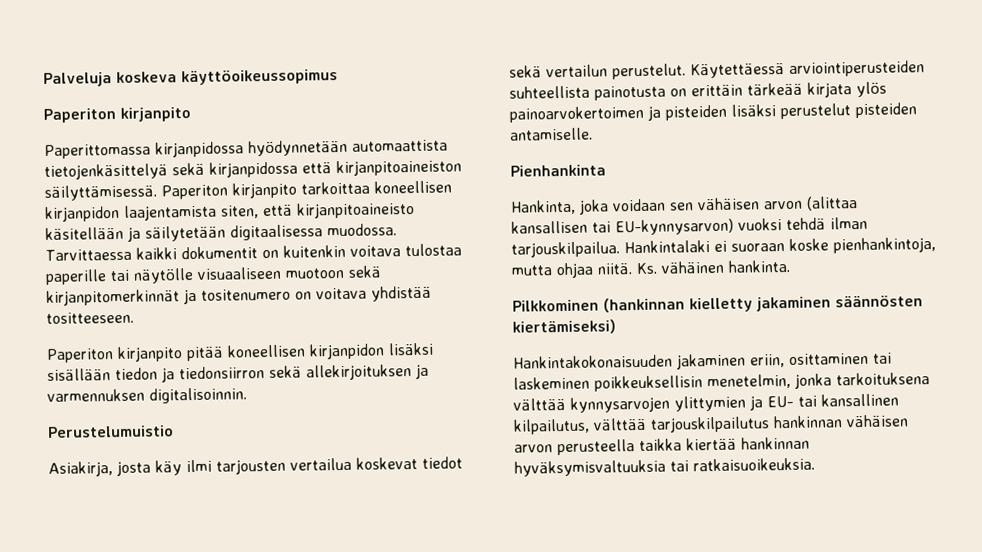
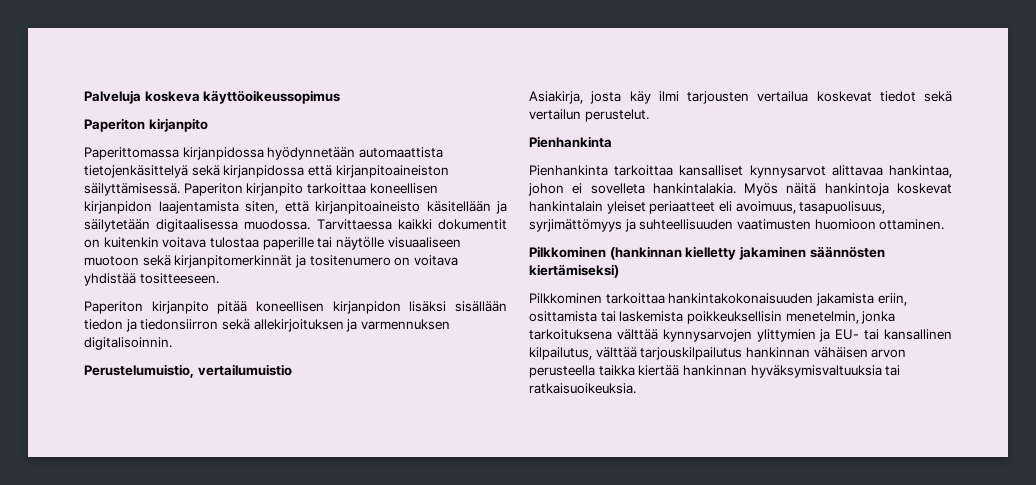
- Perustelumuistio
+ Perustelumuistio, vertailumuistio
- Asiakirja, josta käy ilmi tarjousten vertailua koskevat tiedot sekä vertailun perustelut. Käytettäessä arviointiperusteiden suhteellista painotusta on erittäin tärkeää kirjata ylös painoarvokertoimen ja pisteiden lisäksi perustelut pisteiden antamiselle.
+ Asiakirja, josta käy ilmi tarjousten vertailua koskevat tiedot sekä vertailun perustelut.
  Pienhankinta
- Hankinta, joka voidaan sen vähäisen arvon (alittaa kansallisen tai EU-kynnysarvon) vuoksi tehdä ilman tarjouskilpailua. Hankintalaki ei suoraan koske pienhankintoja, mutta ohjaa niitä. Ks. vähäinen hankinta.
+ Pienhankinta tarkoittaa kansalliset kynnysarvot alittavaa hankintaa, johon ei sovelleta hankintalakia. Myös näitä hankintoja koskevat hankintalain yleiset periaatteet eli avoimuus, tasapuolisuus, syrjimättömyys ja suhteellisuuden vaatimusten huomioon ottaminen.
- Hankintakokonaisuuden jakaminen eriin, osittaminen tai laskeminen poikkeuksellisin menetelmin, jonka tarkoituksena välttää kynnysarvojen ylittymien ja EU- tai kansallinen kilpailutus, välttää tarjouskilpailutus hankinnan vähäisen arvon perusteella taikka kiertää hankinnan hyväksymisvaltuuksia tai ratkaisuoikeuksia.
+ Pilkkominen tarkoittaa hankintakokonaisuuden jakamista eriin, osittamista tai laskemista poikkeuksellisin menetelmin, jonka tarkoituksena välttää kynnysarvojen ylittymien ja EU- tai kansallinen kilpailutus, välttää tarjouskilpailutus hankinnan vähäisen arvon perusteella taikka kiertää hankinnan hyväksymisvaltuuksia tai ratkaisuoikeuksia.

